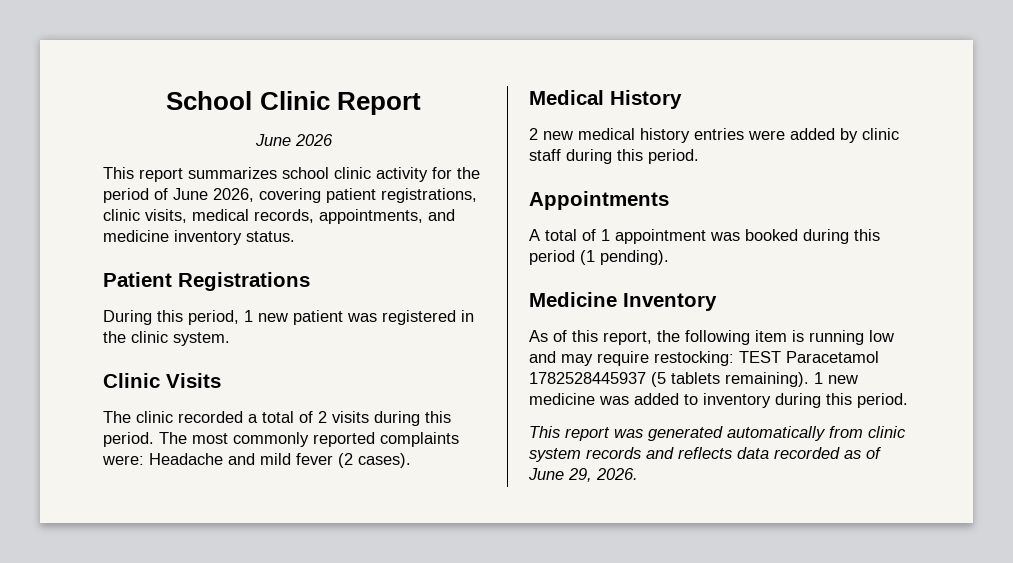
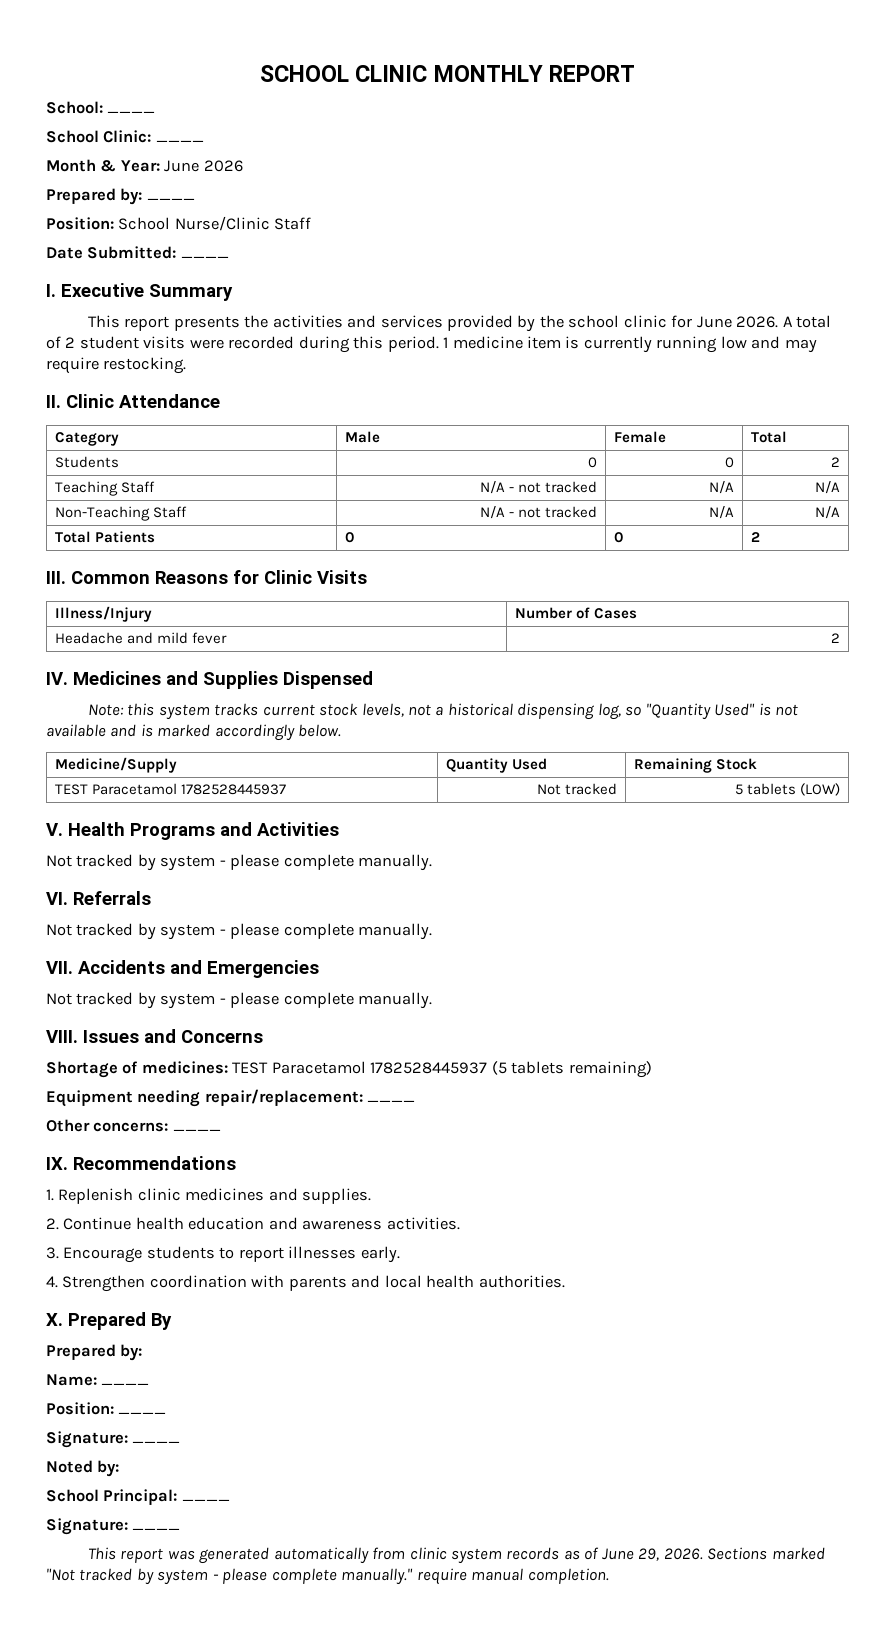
- School Clinic Report
- June 2026
- This report summarizes school clinic activity for the period of June 2026, covering patient registrations, clinic visits, medical records, appointments, and medicine inventory status.
- Patient Registrations
- During this period, 1 new patient was registered in the clinic system.
- Clinic Visits
- The clinic recorded a total of 2 visits during this period. The most commonly reported complaints were: Headache and mild fever (2 cases).
- Medical History
- 2 new medical history entries were added by clinic staff during this period.
- Appointments
- A total of 1 appointment was booked during this period (1 pending).
- Medicine Inventory
- As of this report, the following item is running low and may require restocking: TEST Paracetamol 1782528445937 (5 tablets remaining). 1 new medicine was added to inventory during this period.
+ SCHOOL CLINIC MONTHLY REPORT
+ School: ____
+ School Clinic: ____
+ Month & Year: June 2026
+ Prepared by: ____
+ Position: School Nurse/Clinic Staff
+ Date Submitted: ____
+ I. Executive Summary
+ This report presents the activities and services provided by the school clinic for June 2026. A total of 2 student visits were recorded during this period. 1 medicine item is currently running low and may require restocking.
+ II. Clinic Attendance
+ Category | Male | Female | Total
+ Students | 0 | 0 | 2
+ Teaching Staff | N/A - not tracked | N/A | N/A
+ Non-Teaching Staff | N/A - not tracked | N/A | N/A
+ Total Patients | 0 | 0 | 2
+ III. Common Reasons for Clinic Visits
+ Illness/Injury | Number of Cases
+ Headache and mild fever | 2
+ IV. Medicines and Supplies Dispensed
+ Note: this system tracks current stock levels, not a historical dispensing log, so "Quantity Used" is not available and is marked accordingly below.
+ Medicine/Supply | Quantity Used | Remaining Stock
+ TEST Paracetamol 1782528445937 | Not tracked | 5 tablets (LOW)
+ V. Health Programs and Activities
+ Not tracked by system - please complete manually.
+ VI. Referrals
+ Not tracked by system - please complete manually.
+ VII. Accidents and Emergencies
+ Not tracked by system - please complete manually.
+ VIII. Issues and Concerns
+ Shortage of medicines: TEST Paracetamol 1782528445937 (5 tablets remaining)
+ Equipment needing repair/replacement: ____
+ Other concerns: ____
+ IX. Recommendations
+ 1. Replenish clinic medicines and supplies.
+ 2. Continue health education and awareness activities.
+ 3. Encourage students to report illnesses early.
+ 4. Strengthen coordination with parents and local health authorities.
+ X. Prepared By
+ Prepared by:
+ Name: ____
+ Position: ____
+ Signature: ____
+ Noted by:
+ School Principal: ____
+ Signature: ____
- This report was generated automatically from clinic system records and reflects data recorded as of June 29, 2026.
+ This report was generated automatically from clinic system records as of June 29, 2026.
+ Sections marked "Not tracked by system - please complete manually." require manual completion.

